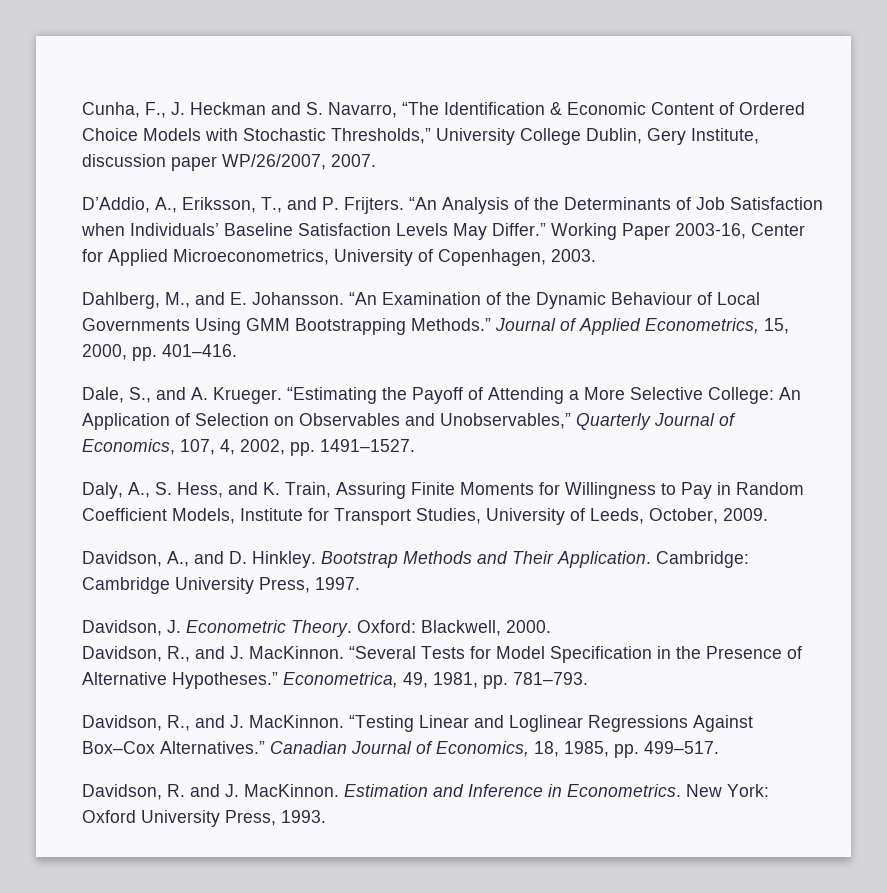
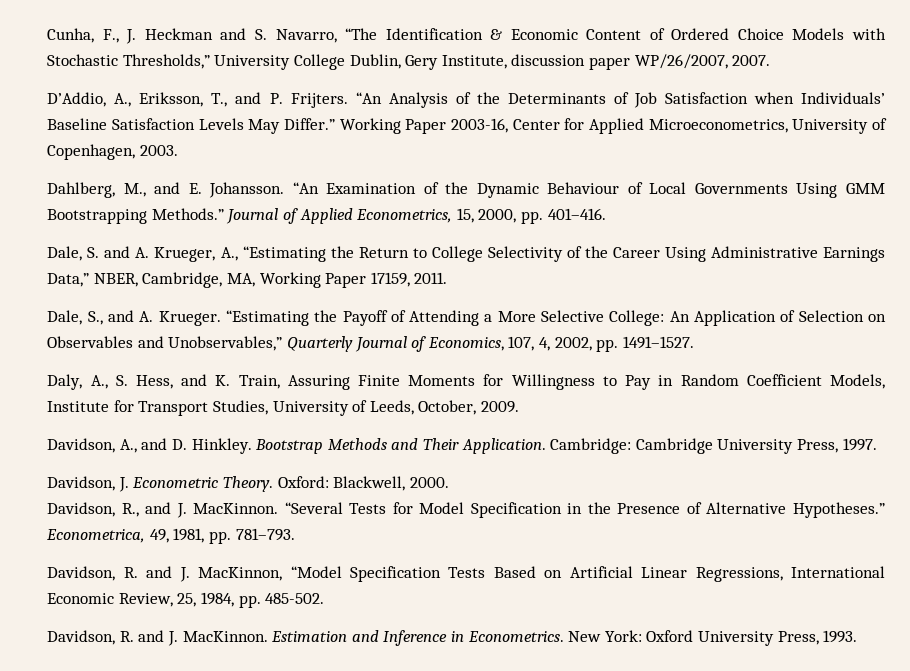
+ Dale, S. and A. Krueger, A., “Estimating the Return to College Selectivity of the Career Using Administrative Earnings Data,” NBER, Cambridge, MA, Working Paper 17159, 2011.
- Davidson, R., and J. MacKinnon. “Testing Linear and Loglinear Regressions Against Box–Cox Alternatives.” Canadian Journal of Economics, 18, 1985, pp. 499–517.
+ Davidson, R. and J. MacKinnon, “Model Specification Tests Based on Artificial Linear Regressions, International Economic Review, 25, 1984, pp. 485-502.

